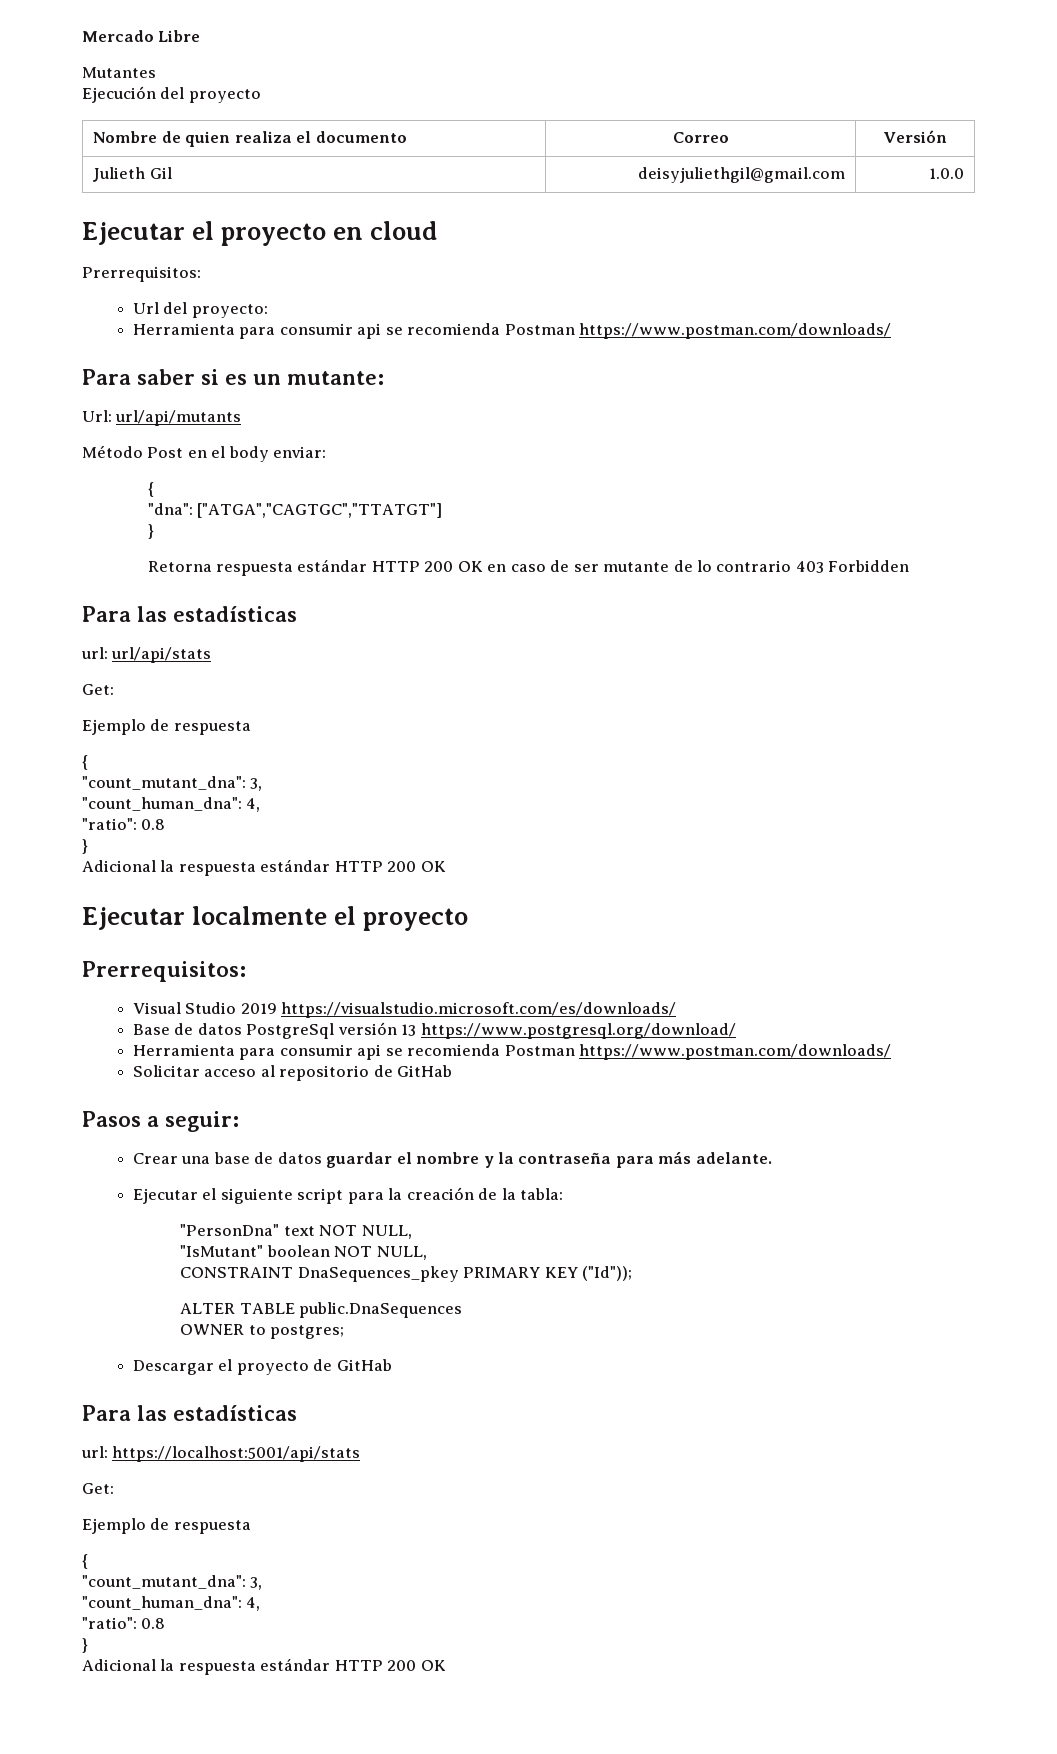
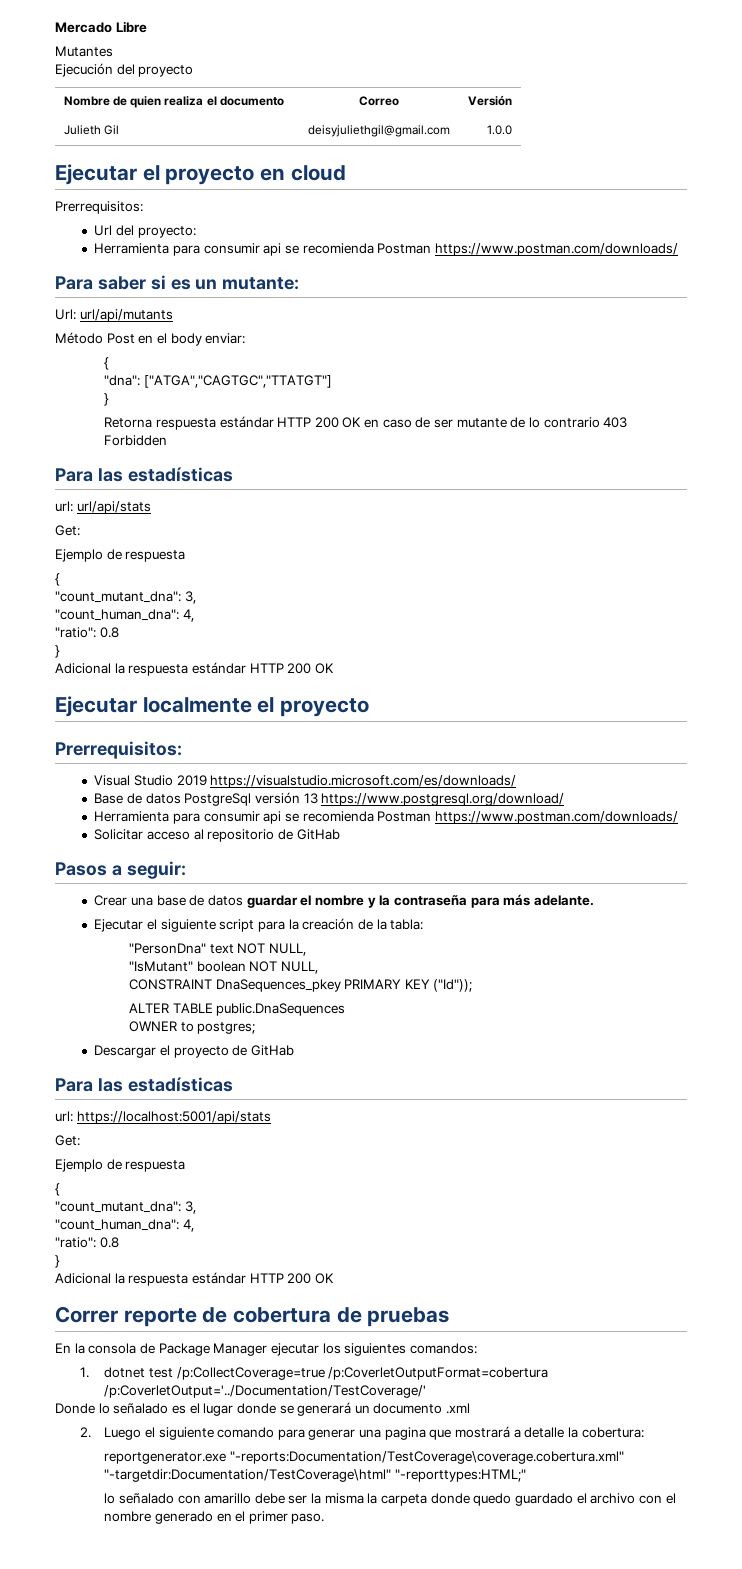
+ Correr reporte de cobertura de pruebas
+ En la consola de Package Manager ejecutar los siguientes comandos:
+ 1. dotnet test /p:CollectCoverage=true /p:CoverletOutputFormat=cobertura /p:CoverletOutput='../Documentation/TestCoverage/'
+ Donde lo señalado es el lugar donde se generará un documento .xml
+ 2. Luego el siguiente comando para generar una pagina que mostrará a detalle la cobertura:
+ reportgenerator.exe "-reports:Documentation/TestCoverage\coverage.cobertura.xml" "-targetdir:Documentation/TestCoverage\html" "-reporttypes:HTML;"
+ lo señalado con amarillo debe ser la misma la carpeta donde quedo guardado el archivo con el nombre generado en el primer paso.

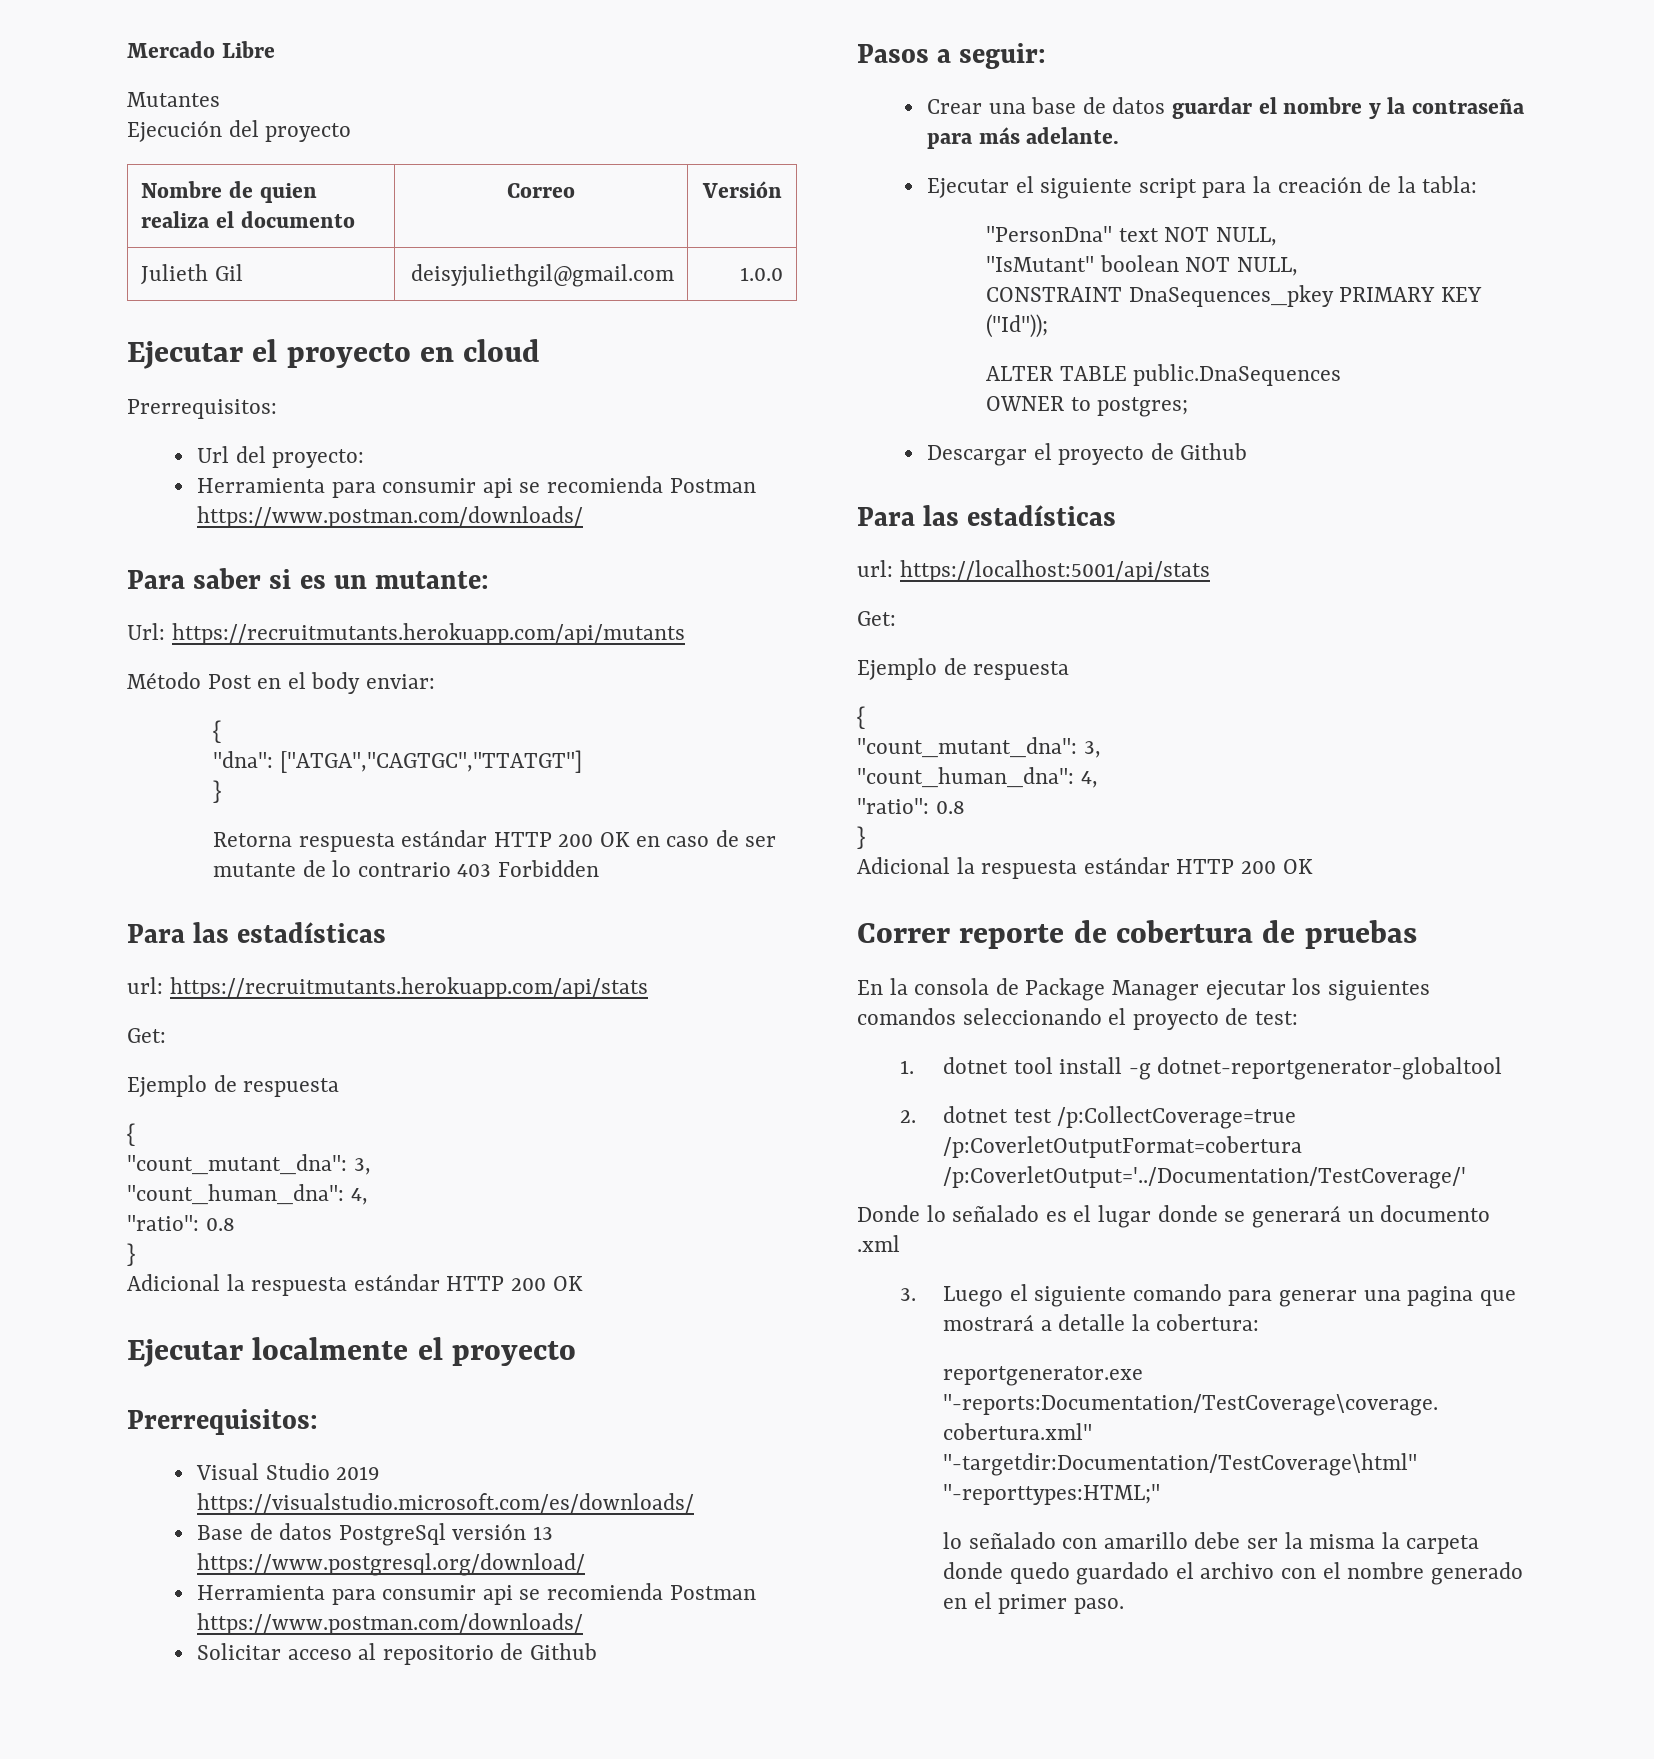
- Url: url/api/mutants
+ Url: https://recruitmutants.herokuapp.com/api/mutants
- url: url/api/stats
+ url: https://recruitmutants.herokuapp.com/api/stats
- Solicitar acceso al repositorio de GitHab
+ Solicitar acceso al repositorio de Github
- Descargar el proyecto de GitHab
+ Descargar el proyecto de Github
- En la consola de Package Manager ejecutar los siguientes comandos:
- 1. dotnet test /p:CollectCoverage=true /p:CoverletOutputFormat=cobertura /p:CoverletOutput='../Documentation/TestCoverage/'
+ En la consola de Package Manager ejecutar los siguientes comandos seleccionando el proyecto de test:
+ 1. dotnet tool install -g dotnet-reportgenerator-globaltool
+ 2. dotnet test /p:CollectCoverage=true /p:CoverletOutputFormat=cobertura /p:CoverletOutput='../Documentation/TestCoverage/'
- 2. Luego el siguiente comando para generar una pagina que mostrará a detalle la cobertura:
+ 3. Luego el siguiente comando para generar una pagina que mostrará a detalle la cobertura:

